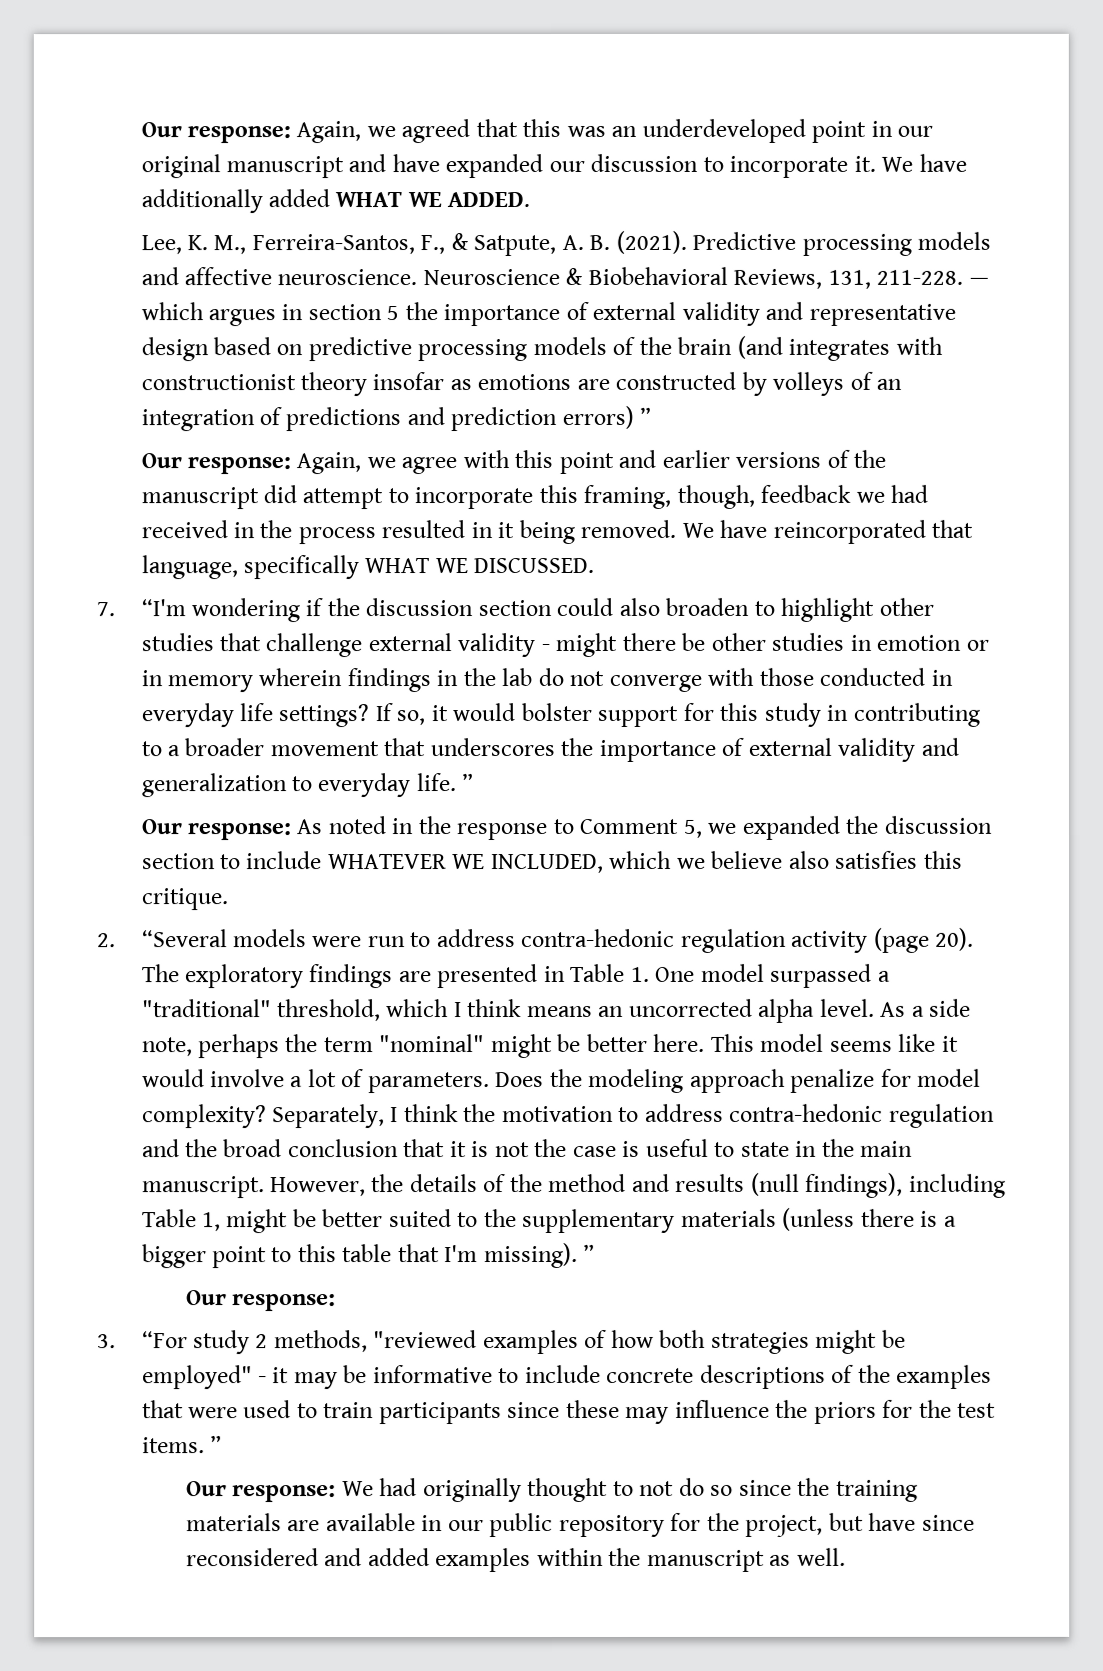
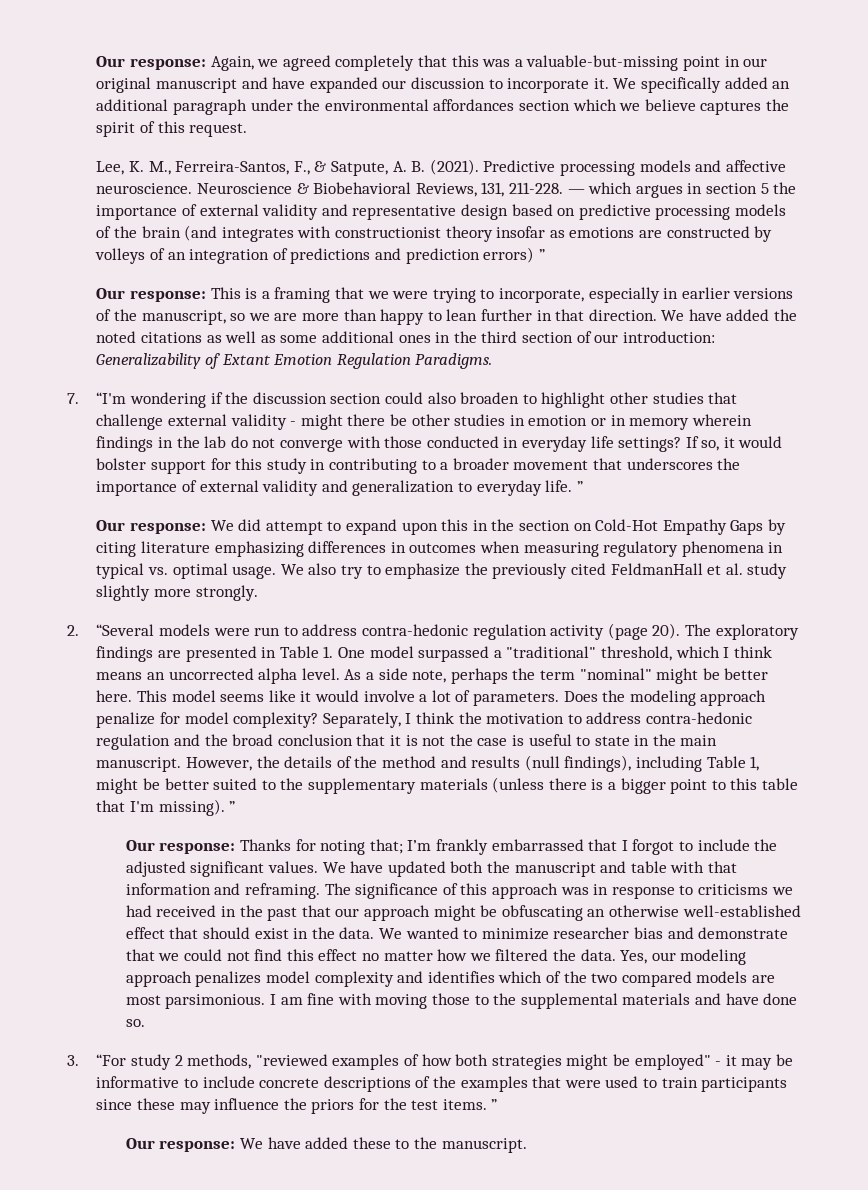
- Our response: Again, we agreed that this was an underdeveloped point in our original manuscript and have expanded our discussion to incorporate it.
+ Our response: Again, we agreed completely that this was a valuable-but-missing point in our original manuscript and have expanded our discussion to incorporate it.
- We have additionally added WHAT WE ADDED.
+ We specifically added an additional paragraph under the environmental affordances section which we believe captures the spirit of this request.
- Our response: Again, we agree with this point and earlier versions of the manuscript did attempt to incorporate this framing, though, feedback we had received in the process resulted in it being removed. We have reincorporated that language, specifically WHAT WE DISCUSSED.
+ Our response: This is a framing that we were trying to incorporate, especially in earlier versions of the manuscript, so we are more than happy to lean further in that direction. We have added the noted citations as well as some additional ones in the third section of our introduction: Generalizability of Extant Emotion Regulation Paradigms.
- Our response: As noted in the response to Comment 5, we expanded the discussion section to include WHATEVER WE INCLUDED, which we believe also satisfies this critique.
+ Our response: We did attempt to expand upon this in the section on Cold-Hot Empathy Gaps by citing literature emphasizing differences in outcomes when measuring regulatory phenomena in typical vs. optimal usage. We also try to emphasize the previously cited FeldmanHall et al. study slightly more strongly.
  However, the details of the method and results (null findings), including Table 1, might be better suited to the supplementary materials (unless there is a bigger point to this table that I'm missing). ”
- Our response:
+ Our response: Thanks for noting that; I’m frankly embarrassed that I forgot to include the adjusted significant values. We have updated both the manuscript and table with that information and reframing. The significance of this approach was in response to criticisms we had received in the past that our approach might be obfuscating an otherwise well-established effect that should exist in the data. We wanted to minimize researcher bias and demonstrate that we could not find this effect no matter how we filtered the data. Yes, our modeling approach penalizes model complexity and identifies which of the two compared models are most parsimonious. I am fine with moving those to the supplemental materials and have done so.
- Our response: We had originally thought to not do so since the training materials are available in our public repository for the project, but have since reconsidered and added examples within the manuscript as well.
+ Our response: We have added these to the manuscript.

